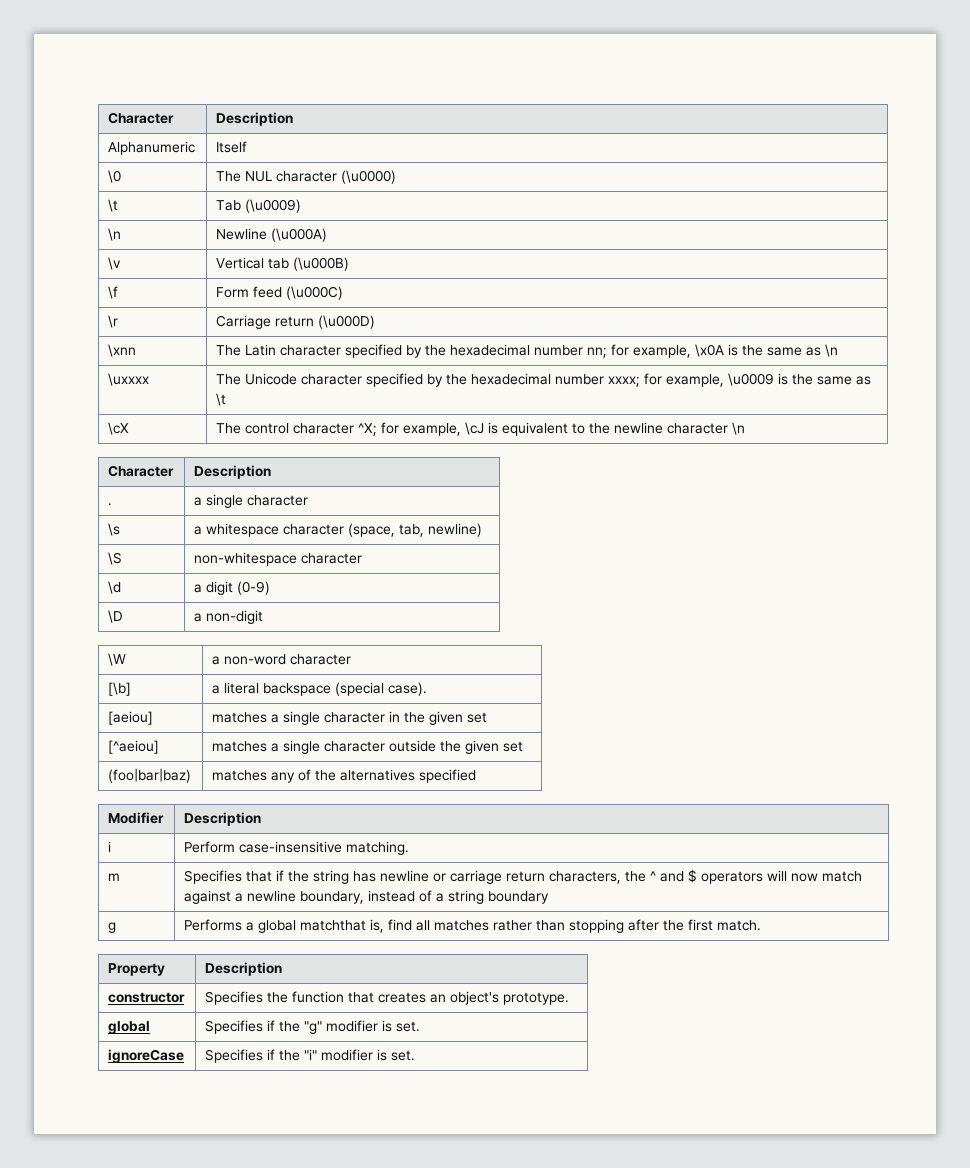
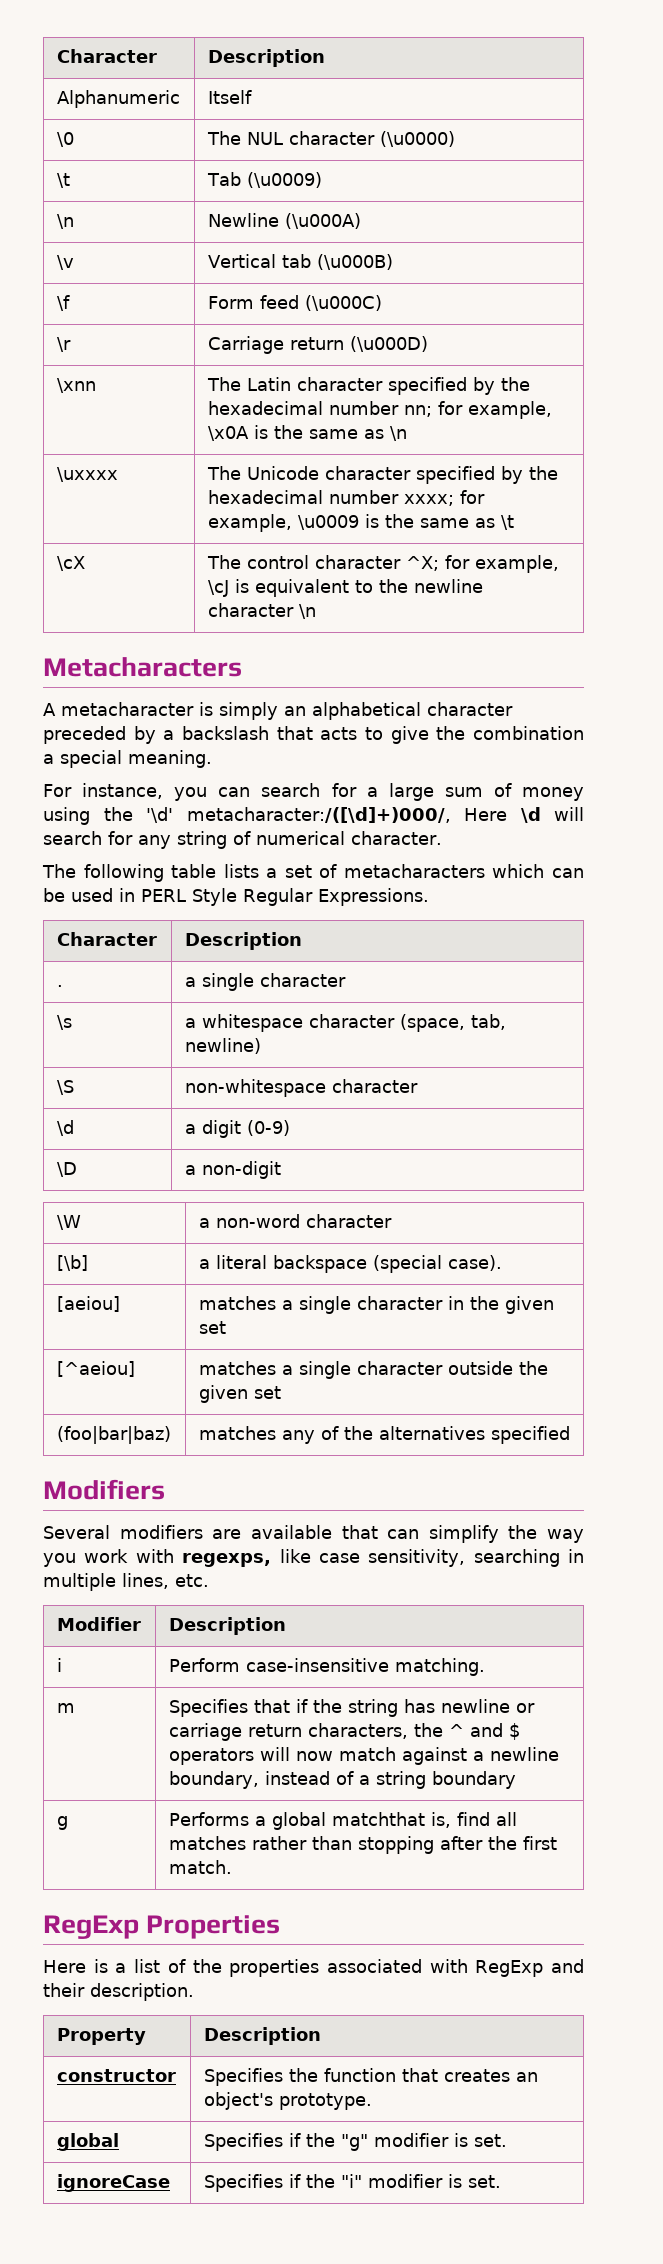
+ Metacharacters
+ A metacharacter is simply an alphabetical character preceded by a backslash that acts to give the combination a special meaning.
+ For instance, you can search for a large sum of money using the '\d' metacharacter:/([\d]+)000/, Here \d will search for any string of numerical character.
+ The following table lists a set of metacharacters which can be used in PERL Style Regular Expressions.
+ Modifiers
+ Several modifiers are available that can simplify the way you work with regexps, like case sensitivity, searching in multiple lines, etc.
+ RegExp Properties
+ Here is a list of the properties associated with RegExp and their description.

